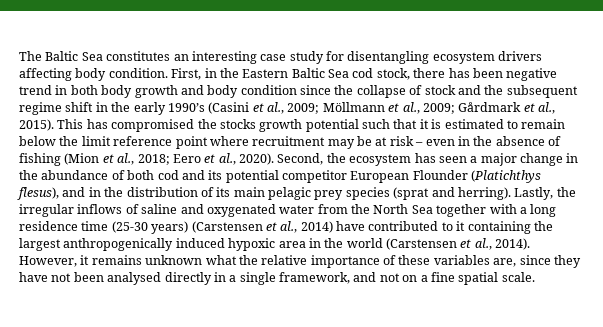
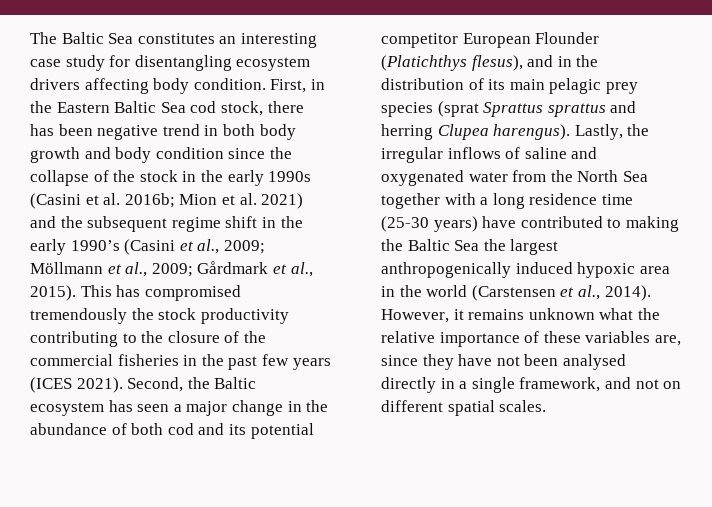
- First, in the Eastern Baltic Sea cod stock, there has been negative trend in both body growth and body condition since the collapse of stock and the subsequent regime shift in the early 1990’s (Casini et al., 2009; Möllmann et al., 2009; Gårdmark et al., 2015).
+ First, in the Eastern Baltic Sea cod stock, there has been negative trend in both body growth and body condition since the collapse of the stock in the early 1990s (Casini et al. 2016b; Mion et al. 2021) and the subsequent regime shift in the early 1990’s (Casini et al., 2009; Möllmann et al., 2009; Gårdmark et al., 2015).
- This has compromised the stocks growth potential such that it is estimated to remain below the limit reference point where recruitment may be at risk – even in the absence of fishing (Mion et al., 2018; Eero et al., 2020).
+ This has compromised tremendously the stock productivity contributing to the closure of the commercial fisheries in the past few years (ICES 2021).
- Second, the ecosystem has seen a major change in the abundance of both cod and its potential competitor European Flounder (Platichthys flesus), and in the distribution of its main pelagic prey species (sprat and herring).
+ Second, the Baltic ecosystem has seen a major change in the abundance of both cod and its potential competitor European Flounder (Platichthys flesus), and in the distribution of its main pelagic prey species (sprat Sprattus sprattus and herring Clupea harengus).
- Lastly, the irregular inflows of saline and oxygenated water from the North Sea together with a long residence time (25-30 years) (Carstensen et al., 2014) have contributed to it containing the largest anthropogenically induced hypoxic area in the world (Carstensen et al., 2014).
+ Lastly, the irregular inflows of saline and oxygenated water from the North Sea together with a long residence time (25-30 years) have contributed to making the Baltic Sea the largest anthropogenically induced hypoxic area in the world (Carstensen et al., 2014).
- However, it remains unknown what the relative importance of these variables are, since they have not been analysed directly in a single framework, and not on a fine spatial scale.
+ However, it remains unknown what the relative importance of these variables are, since they have not been analysed directly in a single framework, and not on different spatial scales.

